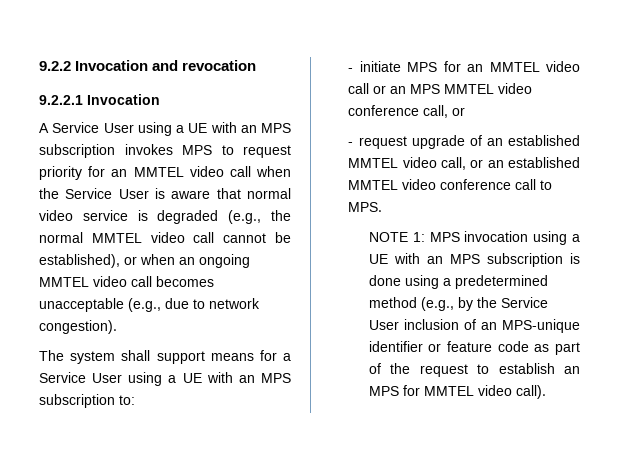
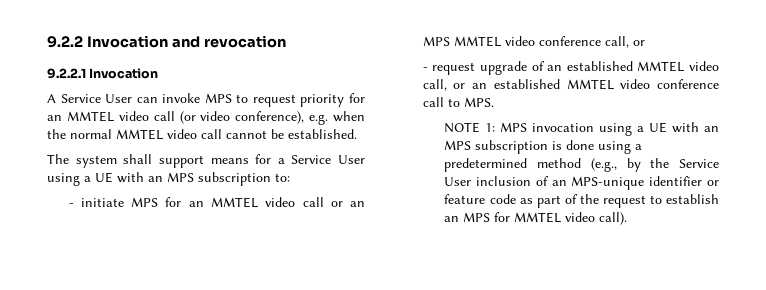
- A Service User using a UE with an MPS subscription invokes MPS to request priority for an MMTEL video call when the Service User is aware that normal video service is degraded (e.g., the normal MMTEL video call cannot be established), or when an ongoing MMTEL video call becomes unacceptable (e.g., due to network congestion).
+ A Service User can invoke MPS to request priority for an MMTEL video call (or video conference), e.g. when the normal MMTEL video call cannot be established.

